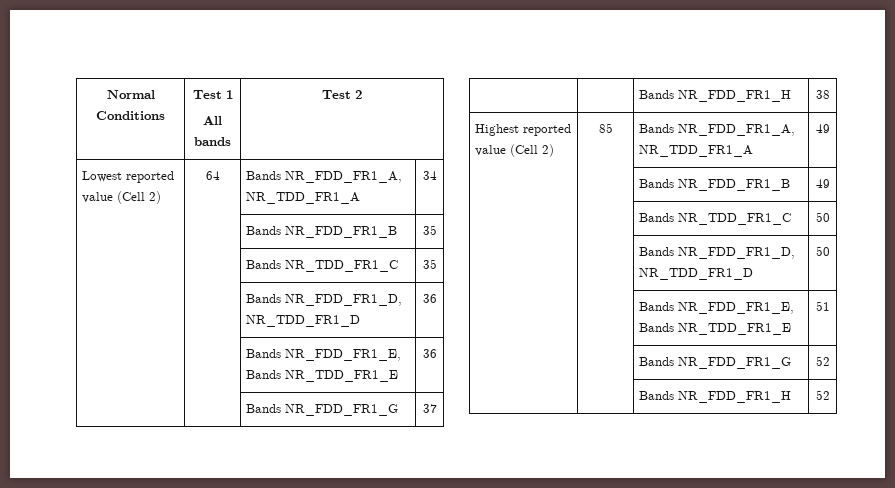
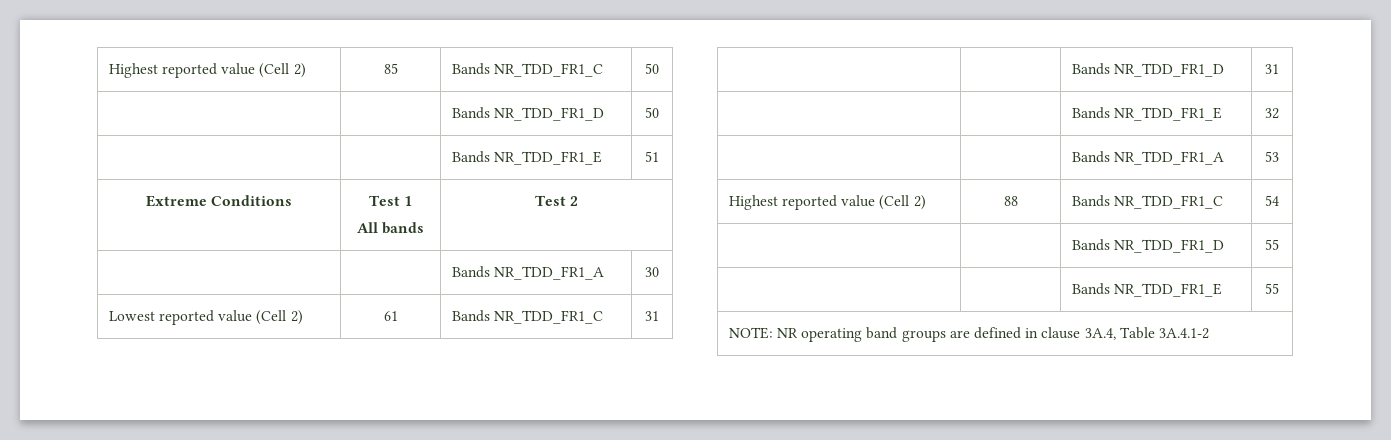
- Normal Conditions | Test 1
+ Highest reported value (Cell 2) | 85 | Bands NR_TDD_FR1_C | 50
+ | | Bands NR_TDD_FR1_D | 50
+ | | Bands NR_TDD_FR1_E | 51
+ Extreme Conditions | Test 1
+ | | Bands NR_TDD_FR1_A | 30
- Lowest reported value (Cell 2) | 64 | Bands NR_FDD_FR1_A, NR_TDD_FR1_A | 34
- | | Bands NR_FDD_FR1_B | 35
- | | Bands NR_TDD_FR1_C | 35
- | | Bands NR_FDD_FR1_D, NR_TDD_FR1_D | 36
- | | Bands NR_FDD_FR1_E, Bands NR_TDD_FR1_E | 36
- | | Bands NR_FDD_FR1_G | 37
- | | Bands NR_FDD_FR1_H | 38
- Highest reported value (Cell 2) | 85 | Bands NR_FDD_FR1_A, NR_TDD_FR1_A | 49
- | | Bands NR_FDD_FR1_B | 49
- | | Bands NR_TDD_FR1_C | 50
- | | Bands NR_FDD_FR1_D, NR_TDD_FR1_D | 50
- | | Bands NR_FDD_FR1_E, Bands NR_TDD_FR1_E | 51
- | | Bands NR_FDD_FR1_G | 52
- | | Bands NR_FDD_FR1_H | 52
+ Lowest reported value (Cell 2) | 61 | Bands NR_TDD_FR1_C | 31
+ | | Bands NR_TDD_FR1_D | 31
+ | | Bands NR_TDD_FR1_E | 32
+ | | Bands NR_TDD_FR1_A | 53
+ Highest reported value (Cell 2) | 88 | Bands NR_TDD_FR1_C | 54
+ | | Bands NR_TDD_FR1_D | 55
+ | | Bands NR_TDD_FR1_E | 55
+ NOTE: NR operating band groups are defined in clause 3A.4, Table 3A.4.1-2

